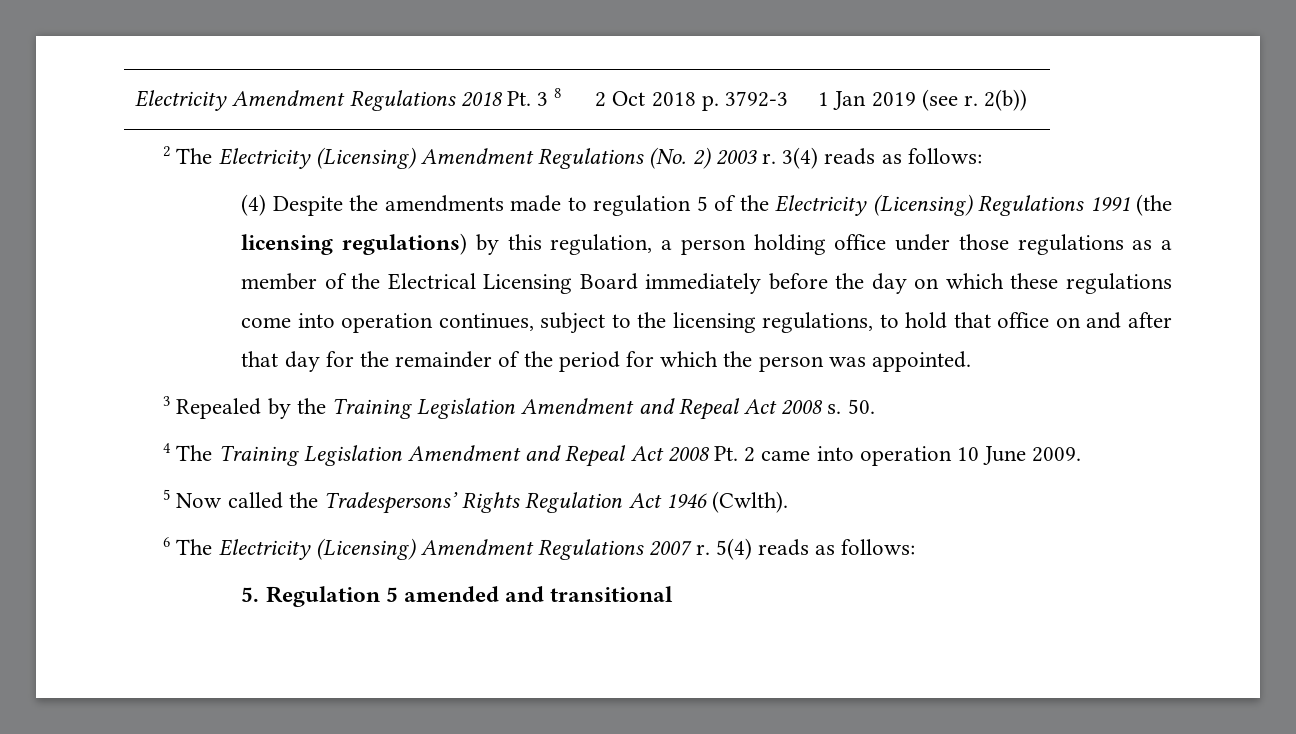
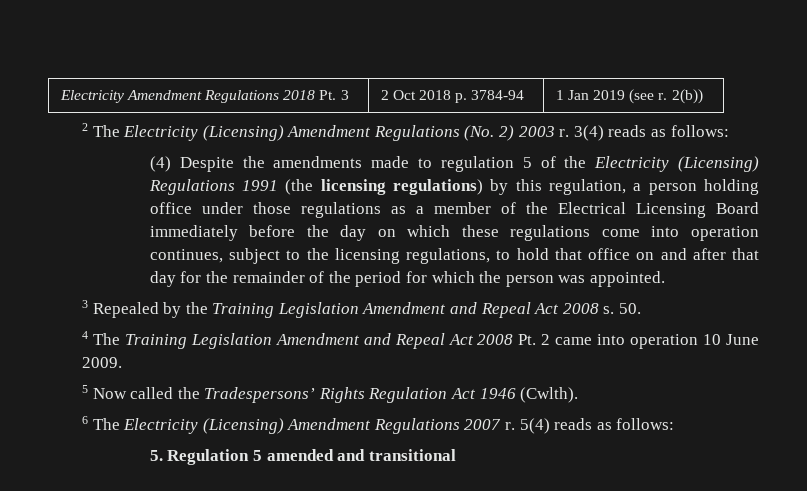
- Electricity Amendment Regulations 2018 Pt. 3 8 | 2 Oct 2018 p. 3792-3 | 1 Jan 2019 (see r. 2(b))
+ Electricity Amendment Regulations 2018 Pt. 3 | 2 Oct 2018 p. 3784-94 | 1 Jan 2019 (see r. 2(b))

